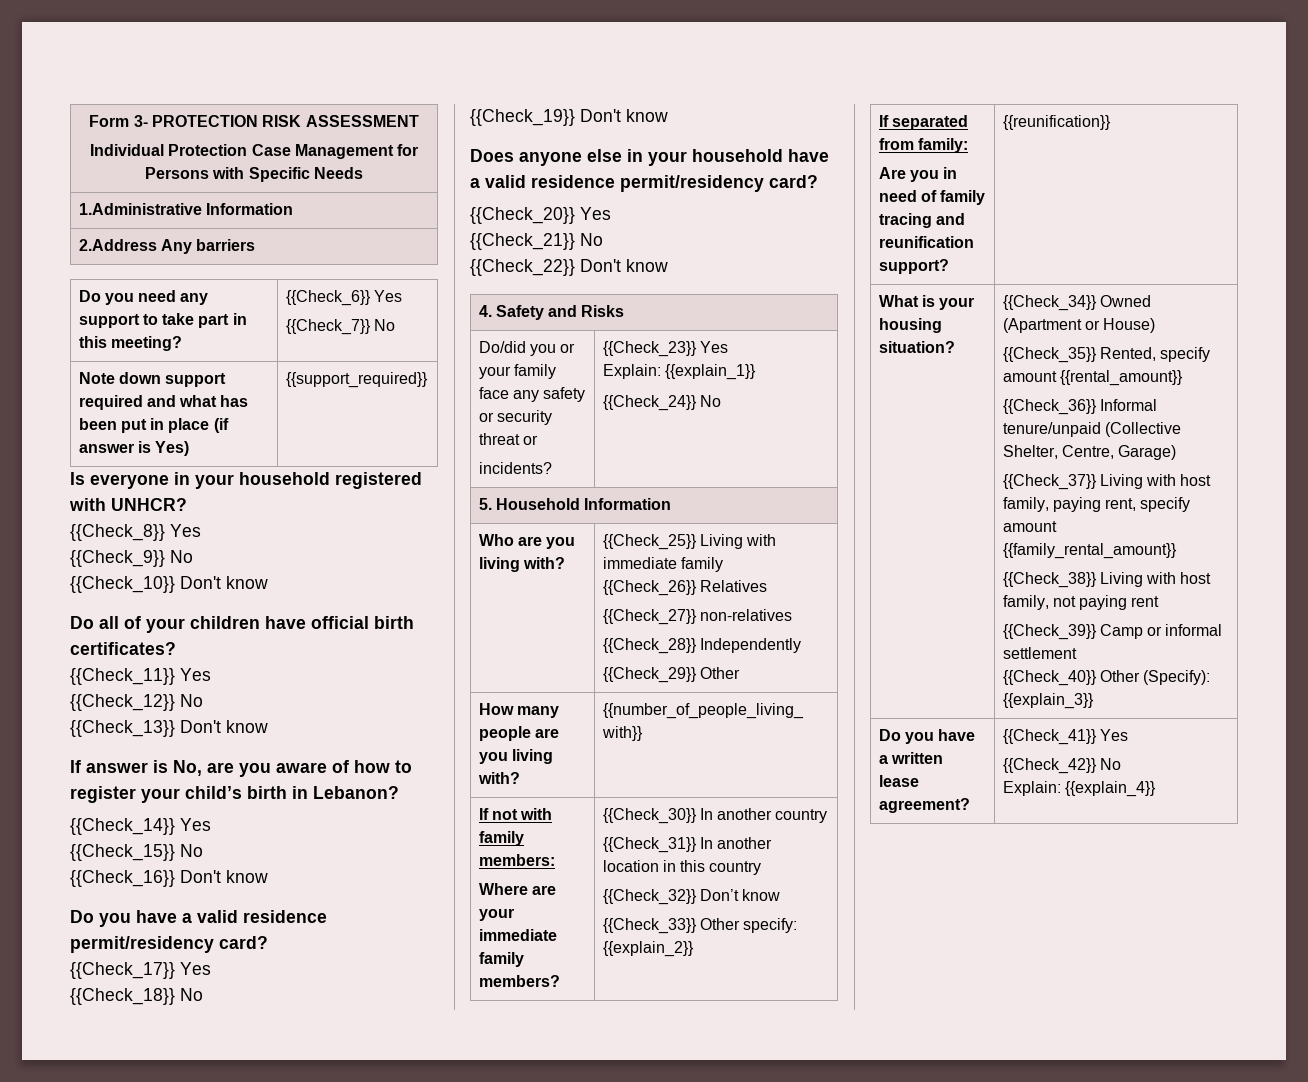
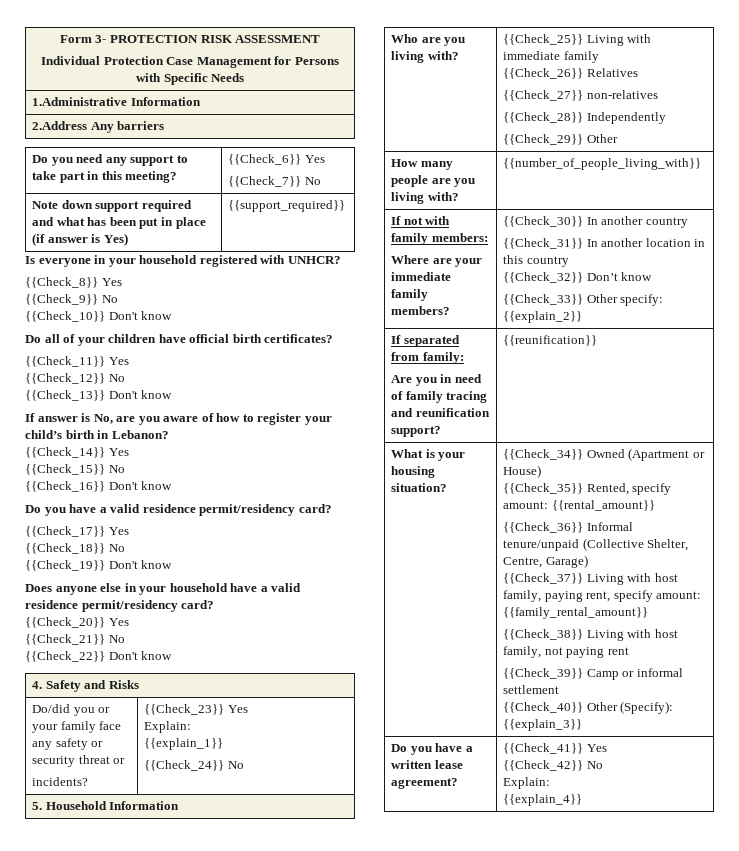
  Do/did you or your family face any safety or security threat or
  incidents? | {{Check_23}} Yes
- Explain: {{explain_1}}
+ Explain:
+ {{explain_1}}
- {{Check_35}} Rented, specify amount {{rental_amount}}
+ {{Check_35}} Rented, specify amount: {{rental_amount}}
- {{Check_37}} Living with host family, paying rent, specify amount {{family_rental_amount}}
+ {{Check_37}} Living with host family, paying rent, specify amount: {{family_rental_amount}}
  Do you have a written lease agreement? | {{Check_41}} Yes
  {{Check_42}} No
- Explain: {{explain_4}}
+ Explain:
+ {{explain_4}}

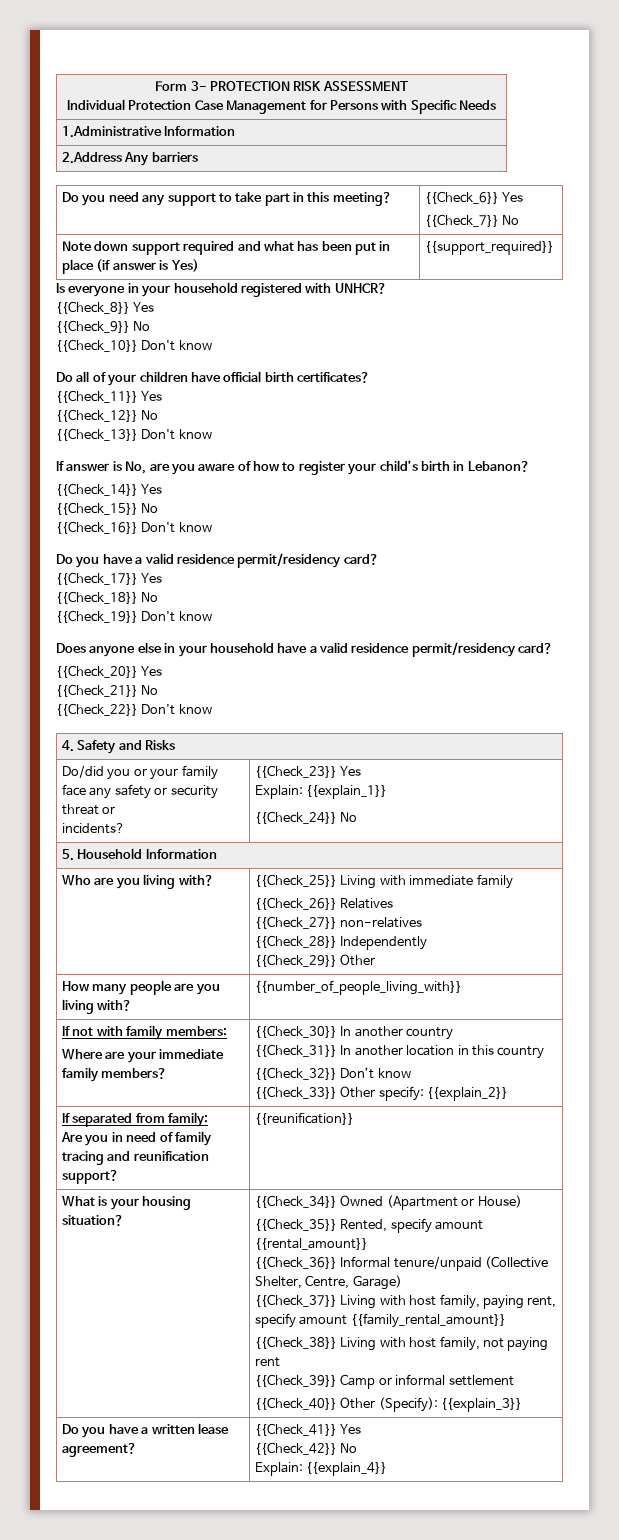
  Do/did you or your family face any safety or security threat or
  incidents? | {{Check_23}} Yes
- Explain:
- {{explain_1}}
+ Explain: {{explain_1}}
- {{Check_35}} Rented, specify amount: {{rental_amount}}
+ {{Check_35}} Rented, specify amount {{rental_amount}}
- {{Check_37}} Living with host family, paying rent, specify amount: {{family_rental_amount}}
+ {{Check_37}} Living with host family, paying rent, specify amount {{family_rental_amount}}
  Do you have a written lease agreement? | {{Check_41}} Yes
  {{Check_42}} No
- Explain:
- {{explain_4}}
+ Explain: {{explain_4}}

